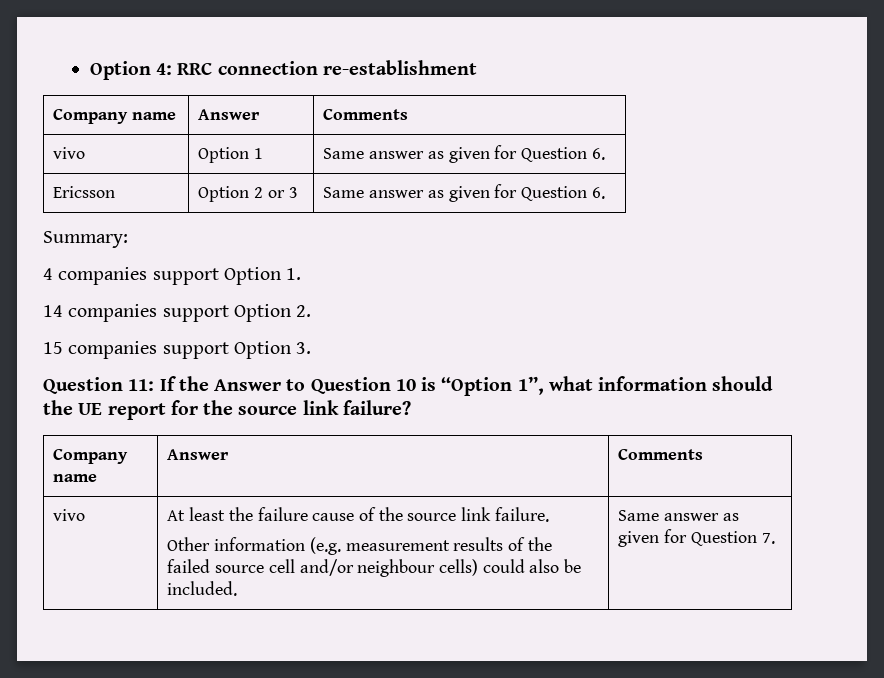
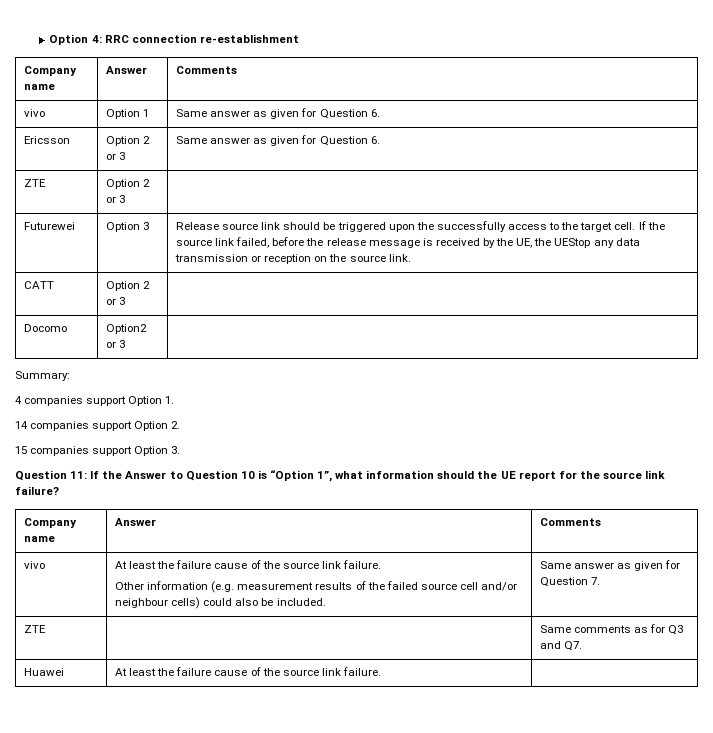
+ ZTE | Option 2 or 3 |
+ Futurewei | Option 3 | Release source link should be triggered upon the successfully access to the target cell. If the source link failed, before the release message is received by the UE, the UEStop any data transmission or reception on the source link.
+ CATT | Option 2 or 3 |
+ Docomo | Option2 or 3 |
+ ZTE | | Same comments as for Q3 and Q7.
+ Huawei | At least the failure cause of the source link failure. |

